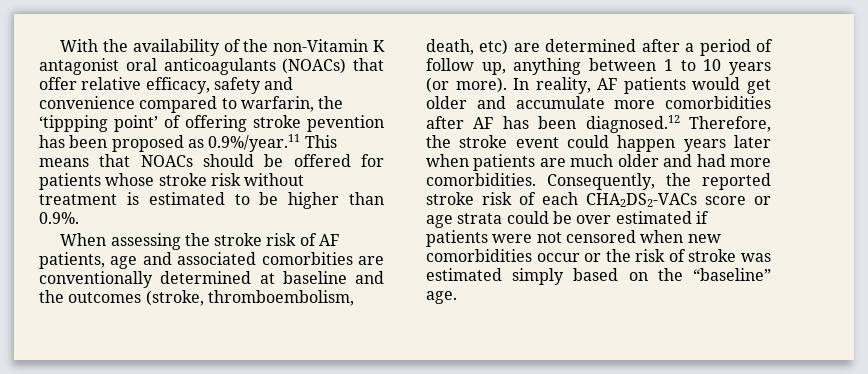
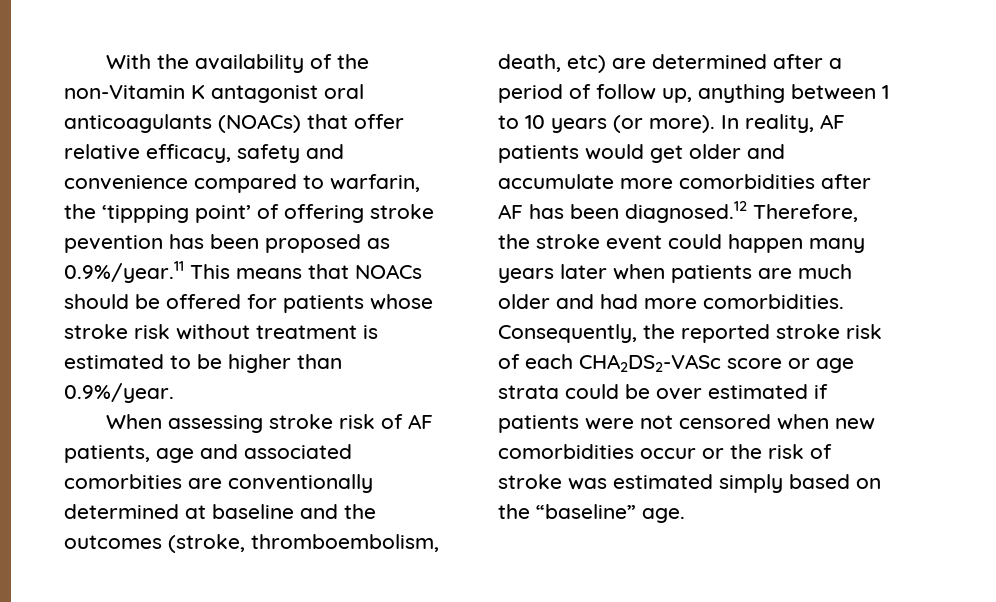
- With the availability of the non-Vitamin K antagonist oral anticoagulants (NOACs) that offer relative efficacy, safety and convenience compared to warfarin, the ‘tippping point’ of offering stroke pevention has been proposed as 0.9%/year.11 This means that NOACs should be offered for patients whose stroke risk without treatment is estimated to be higher than 0.9%.
+ With the availability of the non-Vitamin K antagonist oral anticoagulants (NOACs) that offer relative efficacy, safety and convenience compared to warfarin, the ‘tippping point’ of offering stroke pevention has been proposed as 0.9%/year.11 This means that NOACs should be offered for patients whose stroke risk without treatment is estimated to be higher than 0.9%/year.
- When assessing the stroke risk of AF patients, age and associated comorbities are conventionally determined at baseline and the outcomes (stroke, thromboembolism, death, etc) are determined after a period of follow up, anything between 1 to 10 years (or more).
+ When assessing stroke risk of AF patients, age and associated comorbities are conventionally determined at baseline and the outcomes (stroke, thromboembolism, death, etc) are determined after a period of follow up, anything between 1 to 10 years (or more).
- In reality, AF patients would get older and accumulate more comorbidities after AF has been diagnosed.12 Therefore, the stroke event could happen years later when patients are much older and had more comorbidities.
+ In reality, AF patients would get older and accumulate more comorbidities after AF has been diagnosed.12 Therefore, the stroke event could happen many years later when patients are much older and had more comorbidities.
- Consequently, the reported stroke risk of each CHA2DS2-VACs score or age strata could be over estimated if patients were not censored when new comorbidities occur or the risk of stroke was estimated simply based on the “baseline” age.
+ Consequently, the reported stroke risk of each CHA2DS2-VASc score or age strata could be over estimated if patients were not censored when new comorbidities occur or the risk of stroke was estimated simply based on the “baseline” age.

